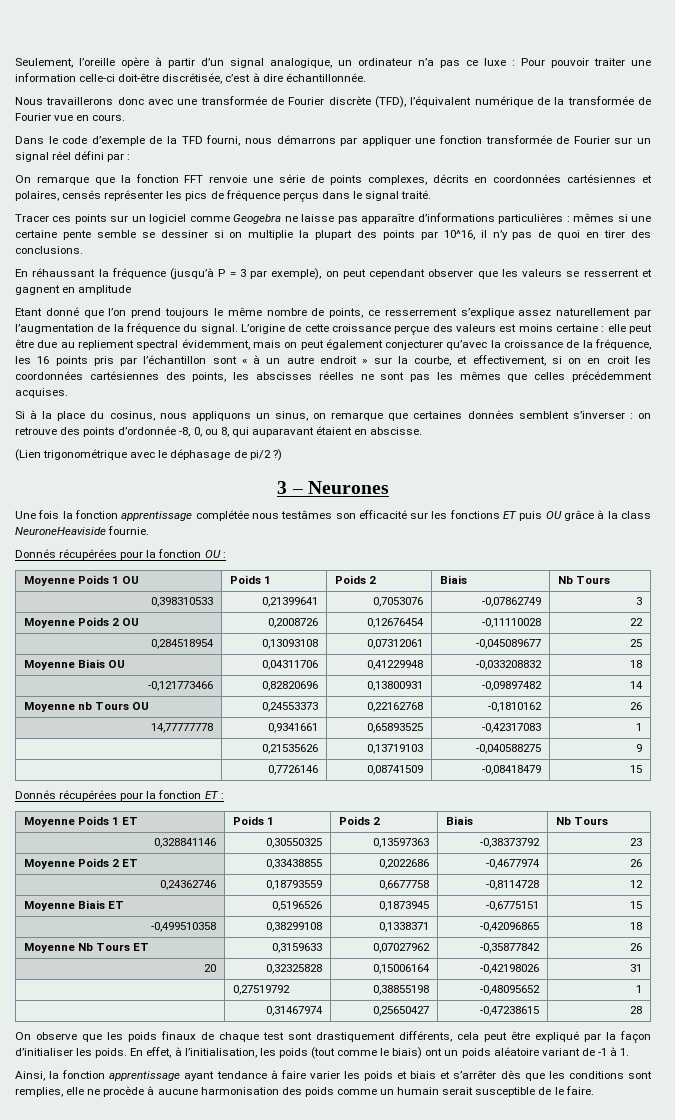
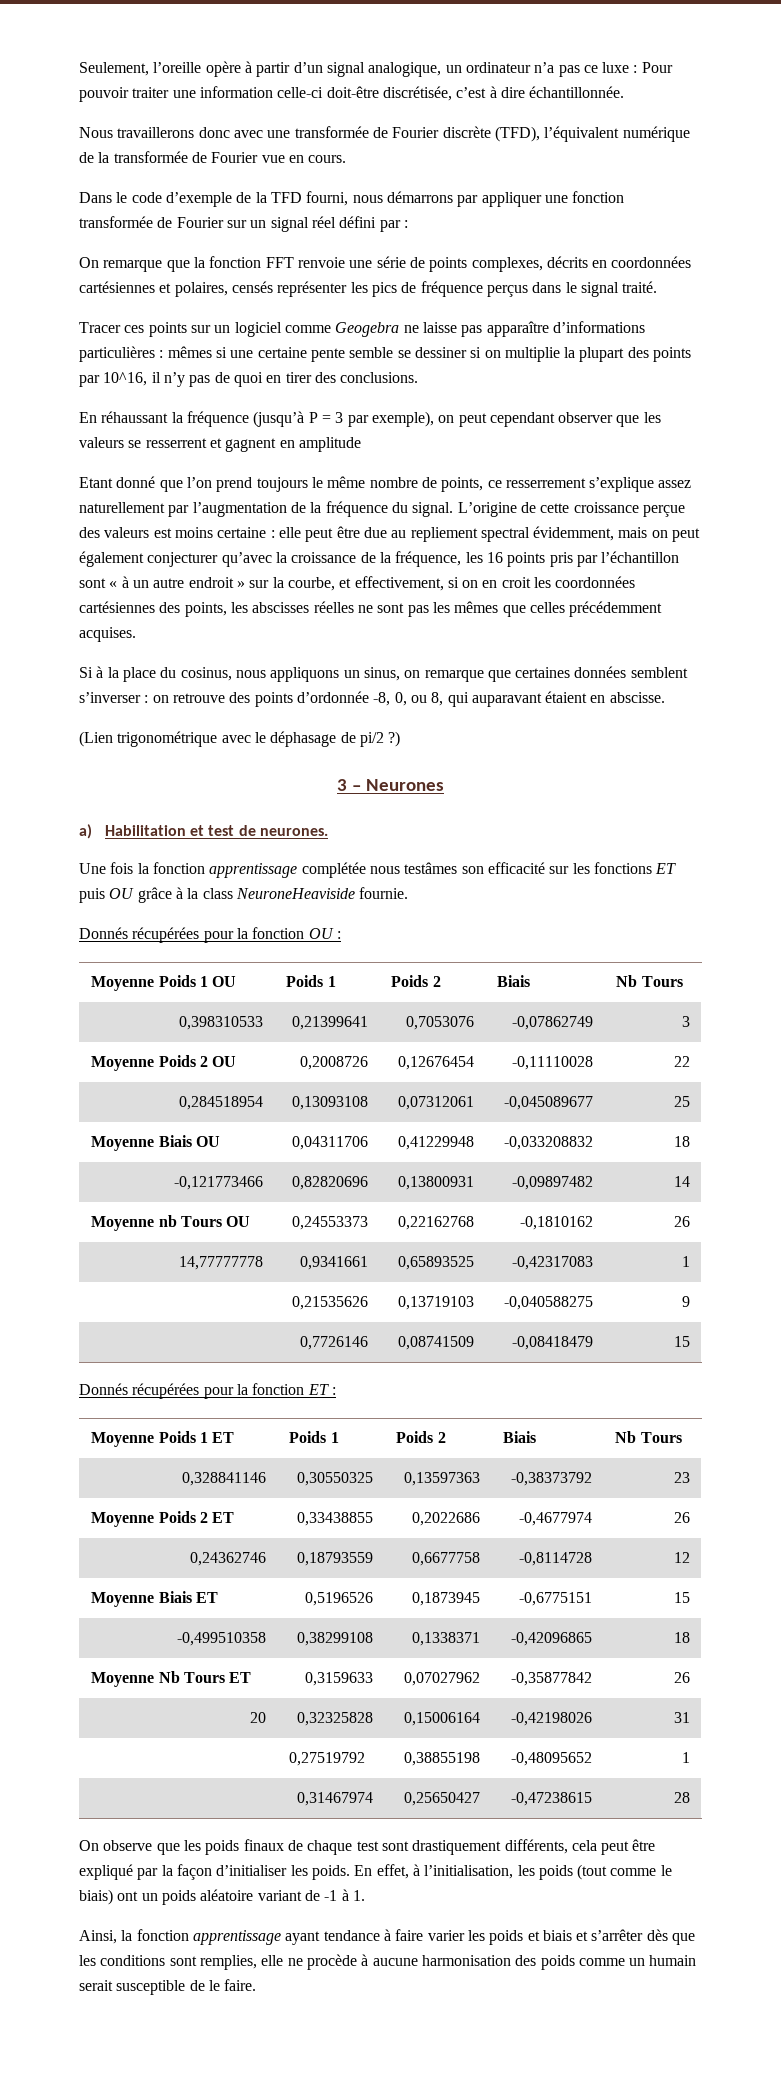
+ a) Habilitation et test de neurones.

